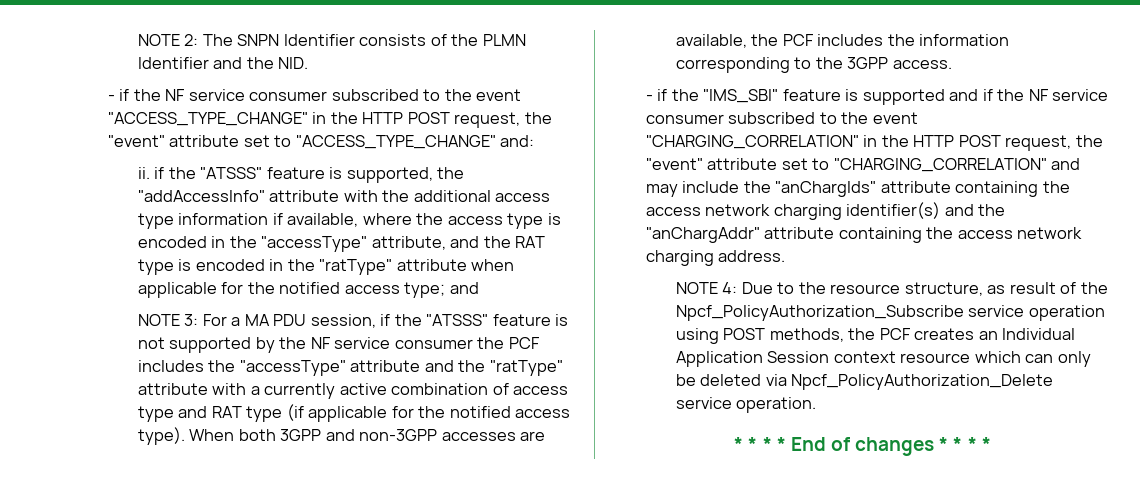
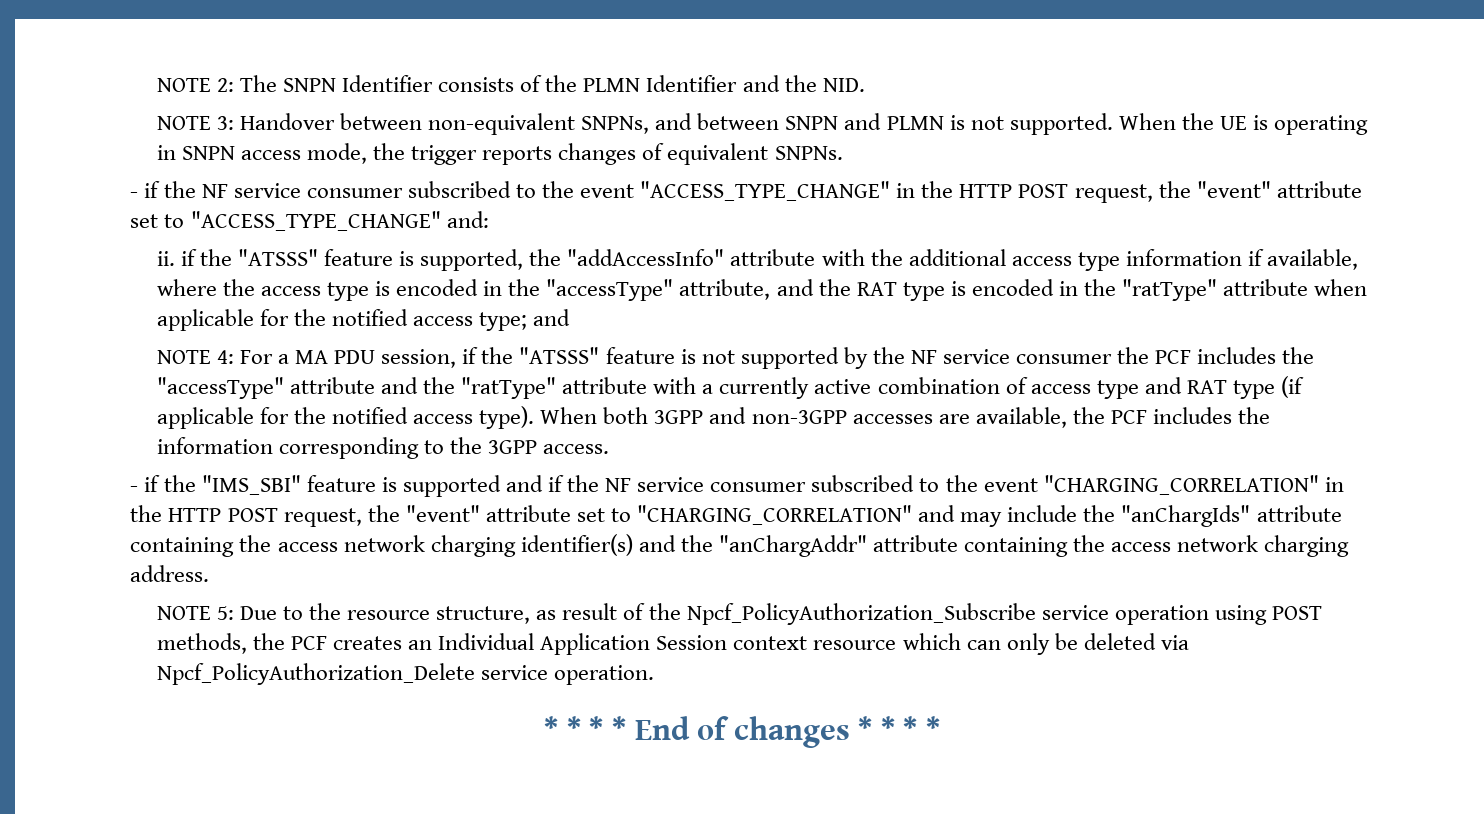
+ NOTE 3: Handover between non-equivalent SNPNs, and between SNPN and PLMN is not supported. When the UE is operating in SNPN access mode, the trigger reports changes of equivalent SNPNs.
- NOTE 3: For a MA PDU session, if the "ATSSS" feature is not supported by the NF service consumer the PCF includes the "accessType" attribute and the "ratType" attribute with a currently active combination of access type and RAT type (if applicable for the notified access type).
+ NOTE 4: For a MA PDU session, if the "ATSSS" feature is not supported by the NF service consumer the PCF includes the "accessType" attribute and the "ratType" attribute with a currently active combination of access type and RAT type (if applicable for the notified access type).
- NOTE 4: Due to the resource structure, as result of the Npcf_PolicyAuthorization_Subscribe service operation using POST methods, the PCF creates an Individual Application Session context resource which can only be deleted via Npcf_PolicyAuthorization_Delete service operation.
+ NOTE 5: Due to the resource structure, as result of the Npcf_PolicyAuthorization_Subscribe service operation using POST methods, the PCF creates an Individual Application Session context resource which can only be deleted via Npcf_PolicyAuthorization_Delete service operation.

